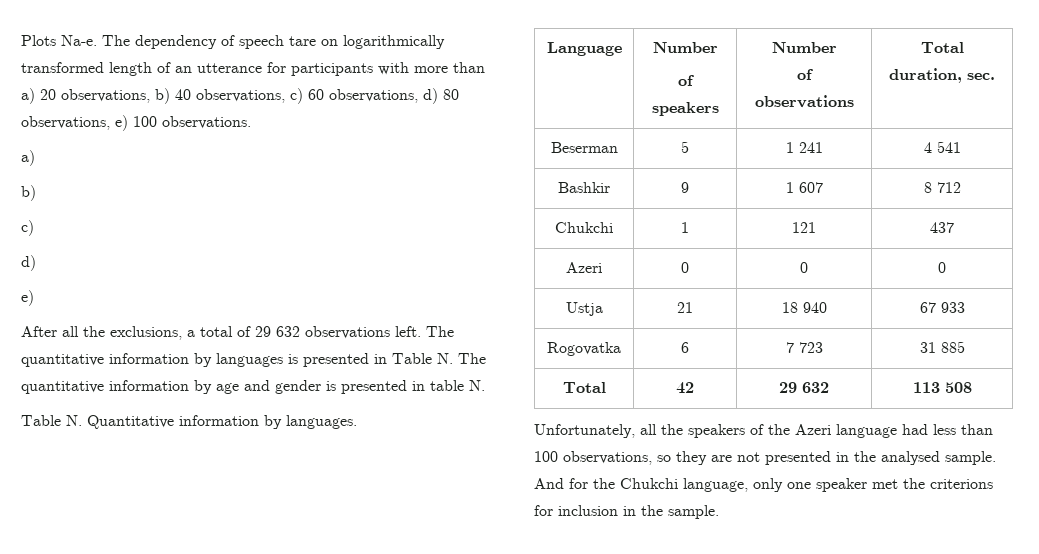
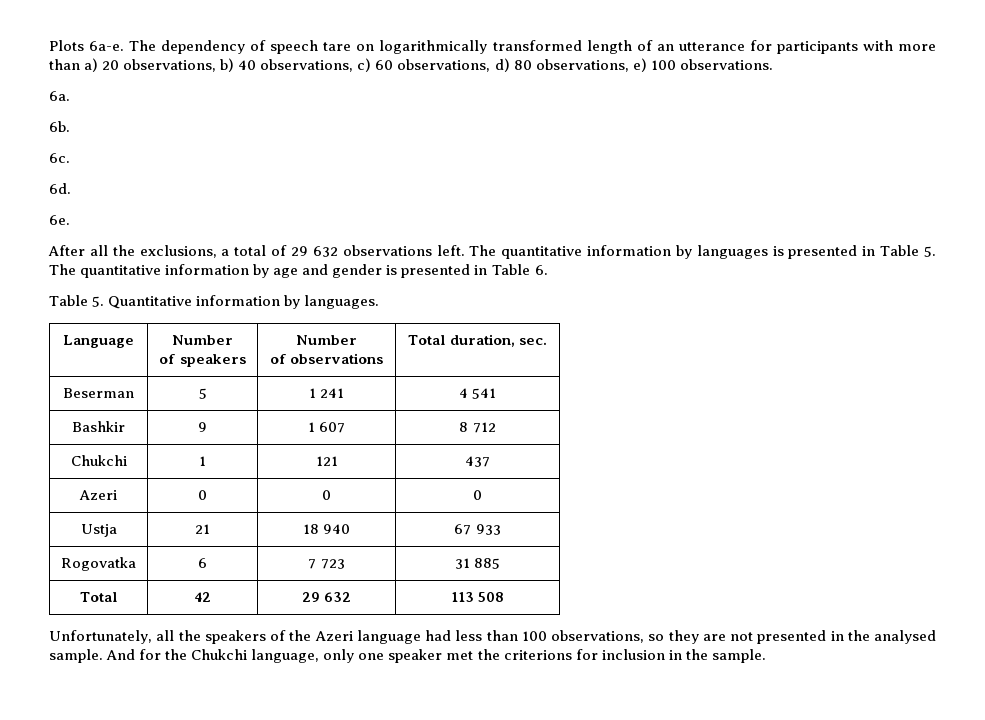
- Plots Na-e.
+ Plots 6a-e.
  The dependency of speech tare on logarithmically transformed length of an utterance for participants with more than a) 20 observations, b) 40 observations, c) 60 observations, d) 80 observations, e) 100 observations.
- a)
- b)
- c)
- d)
- e)
+ 6a.
+ 6b.
+ 6c.
+ 6d.
+ 6e.
- The quantitative information by languages is presented in Table N. The quantitative information by age and gender is presented in table N.
- Table N. Quantitative information by languages.
+ The quantitative information by languages is presented in Table 5. The quantitative information by age and gender is presented in Table 6.
+ Table 5. Quantitative information by languages.

